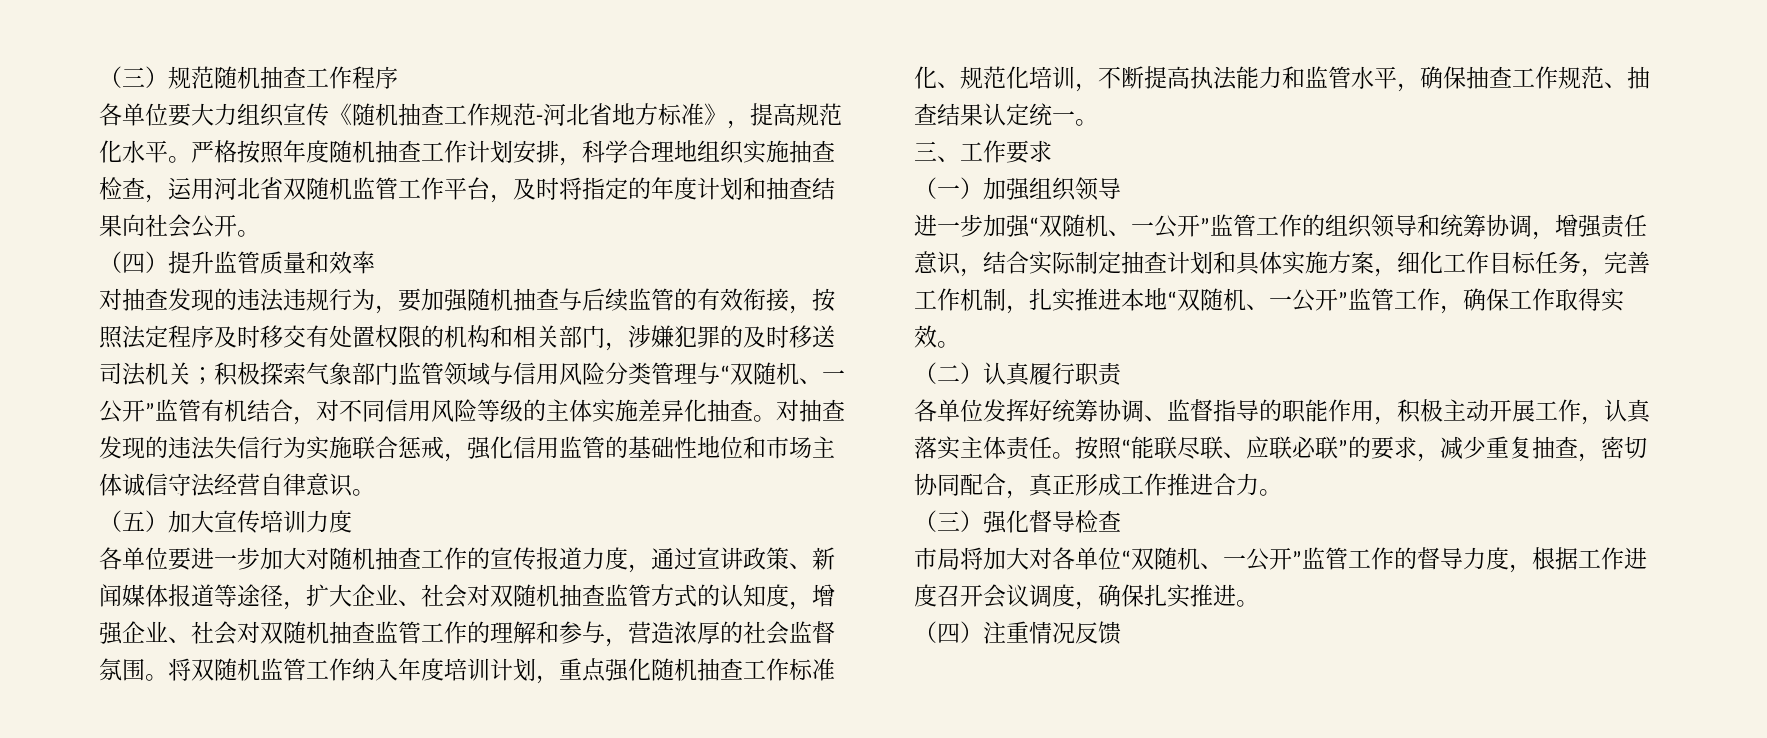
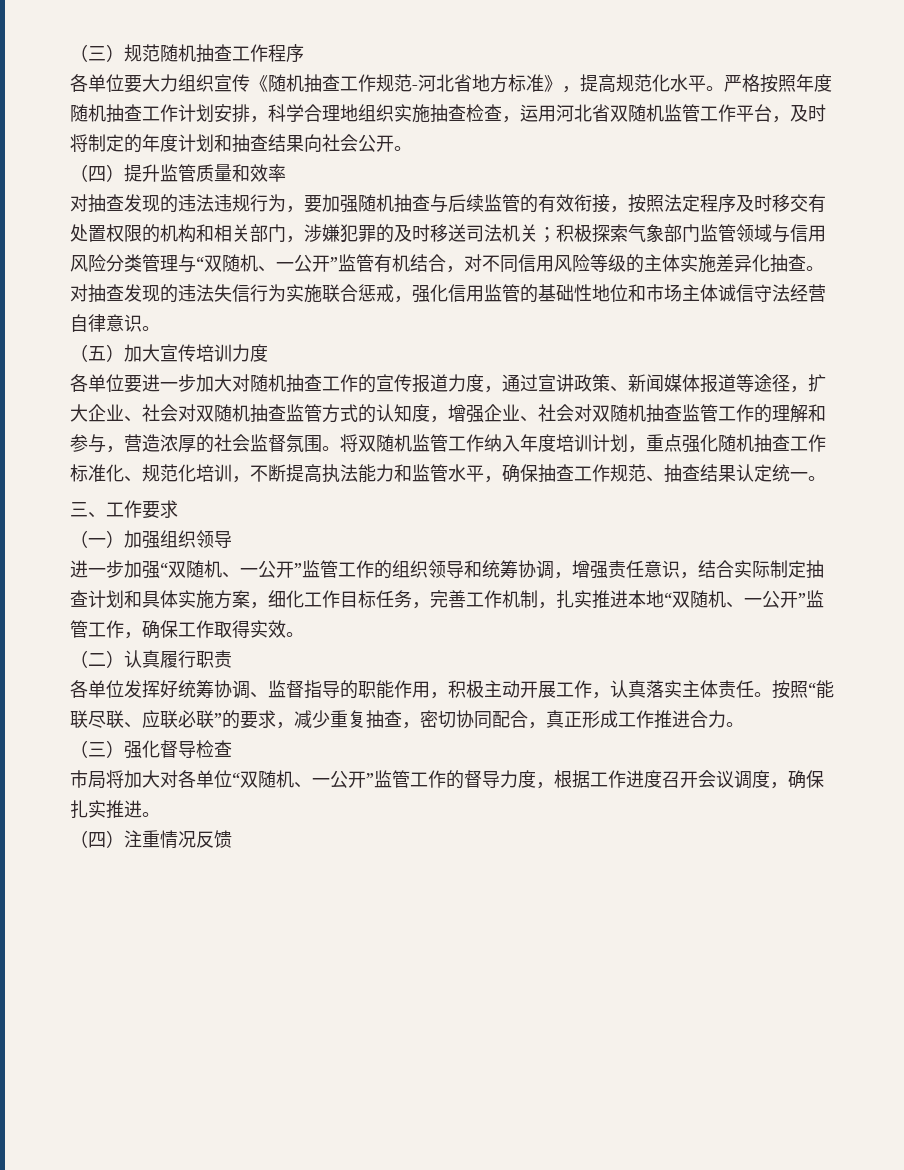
- 严格按照年度随机抽查工作计划安排，科学合理地组织实施抽查检查，运用河北省双随机监管工作平台，及时将指定的年度计划和抽查结果向社会公开。
+ 严格按照年度随机抽查工作计划安排，科学合理地组织实施抽查检查，运用河北省双随机监管工作平台，及时将制定的年度计划和抽查结果向社会公开。

